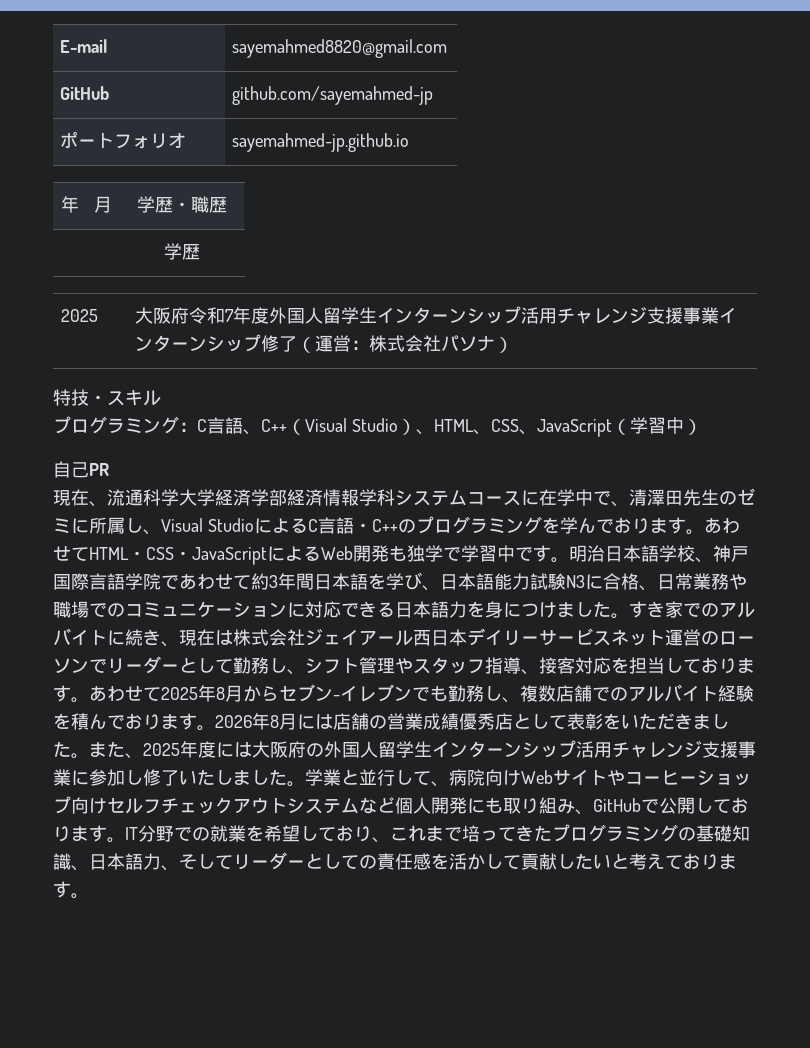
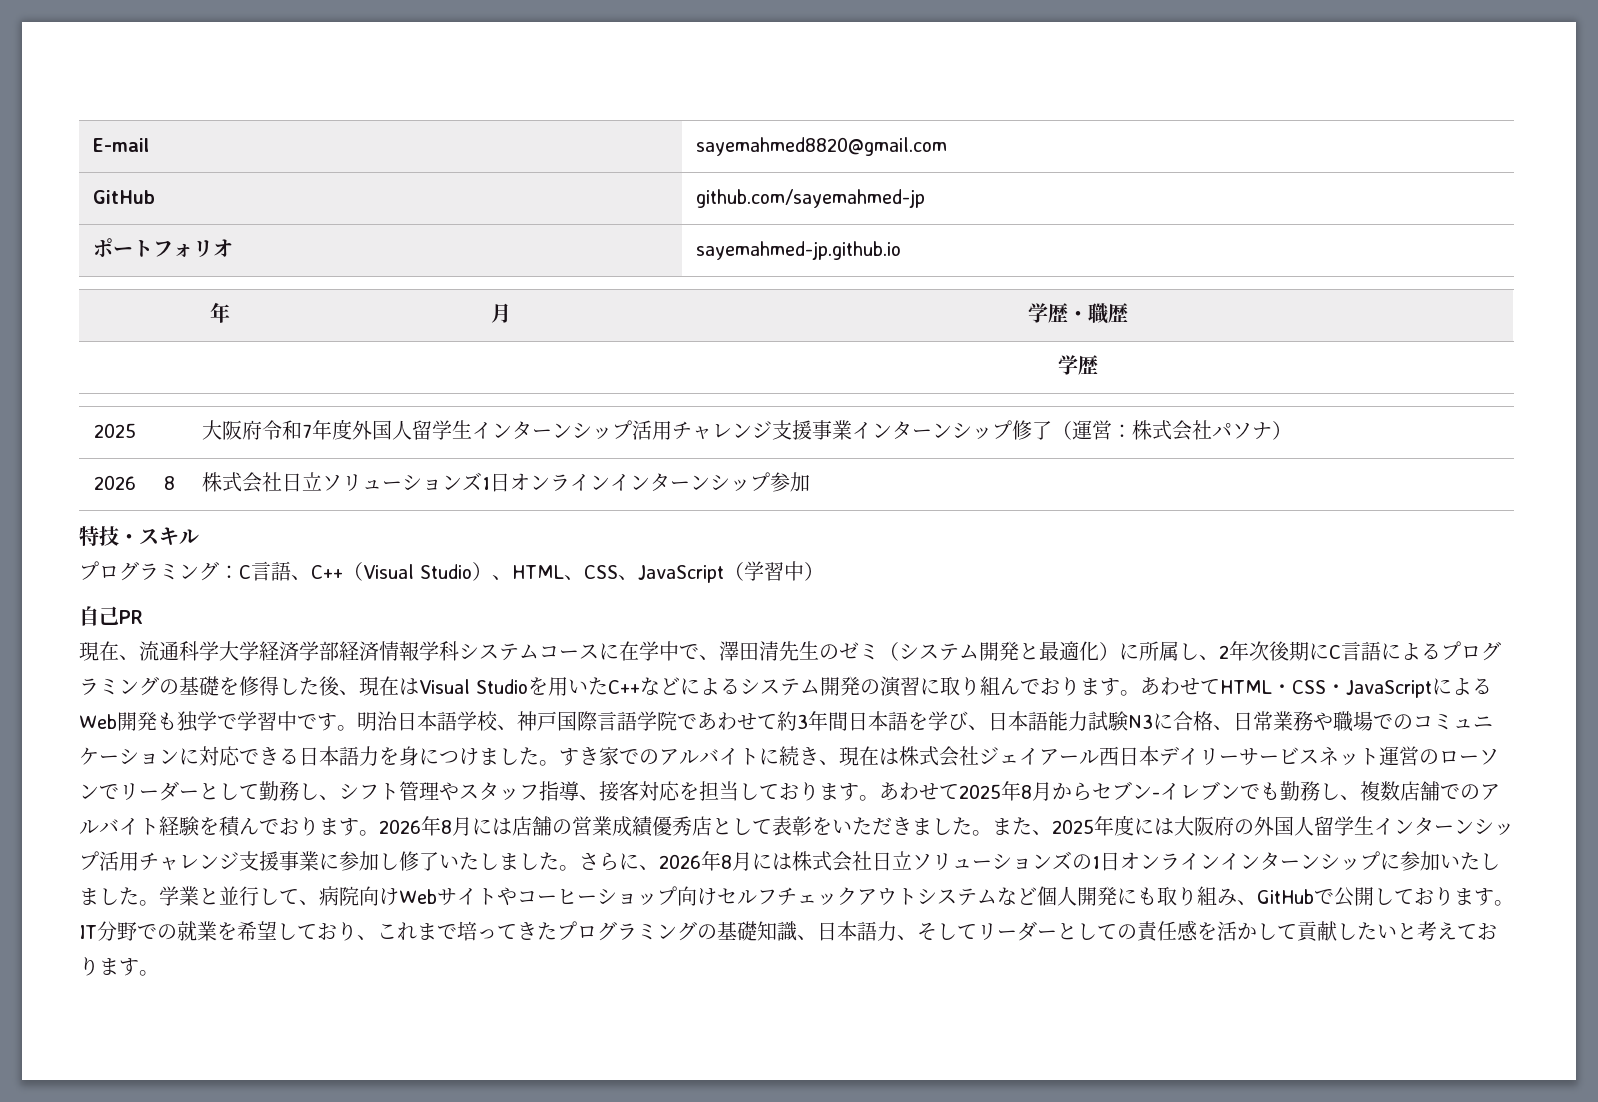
+ 2026 | 8 | 株式会社日立ソリューションズ1日オンラインインターンシップ参加
- 現在、流通科学大学経済学部経済情報学科システムコースに在学中で、清澤田先生のゼミに所属し、Visual StudioによるC言語・C++のプログラミングを学んでおります。
+ 現在、流通科学大学経済学部経済情報学科システムコースに在学中で、澤田清先生のゼミ（システム開発と最適化）に所属し、2年次後期にC言語によるプログラミングの基礎を修得した後、現在はVisual Studioを用いたC++などによるシステム開発の演習に取り組んでおります。
+ さらに、2026年8月には株式会社日立ソリューションズの1日オンラインインターンシップに参加いたしました。

